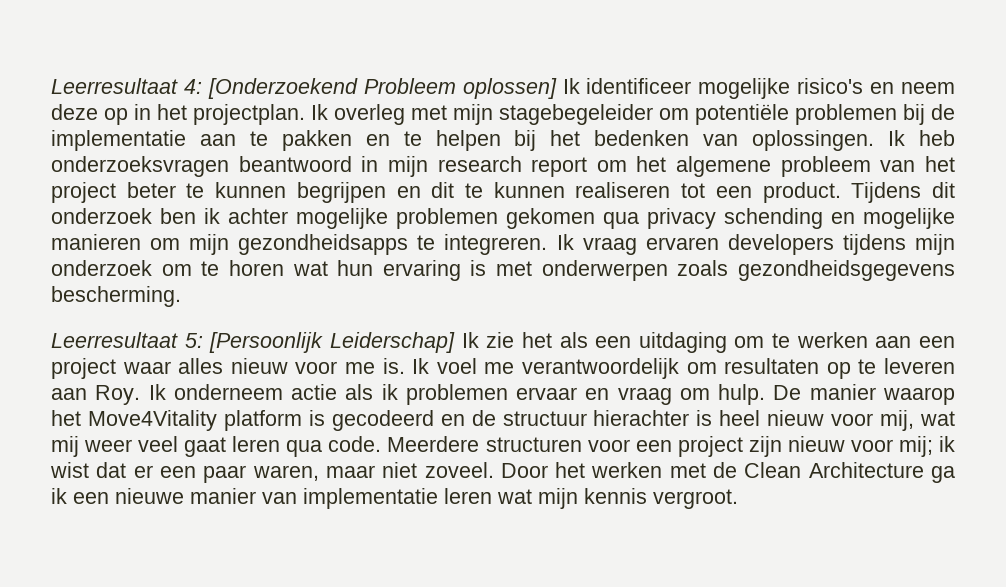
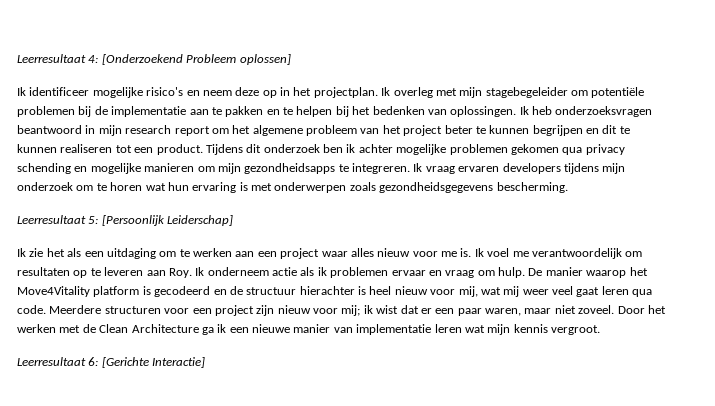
- Leerresultaat 4: [Onderzoekend Probleem oplossen] Ik identificeer mogelijke risico's en neem deze op in het projectplan.
+ Leerresultaat 4: [Onderzoekend Probleem oplossen]
+ Ik identificeer mogelijke risico's en neem deze op in het projectplan.
- Leerresultaat 5: [Persoonlijk Leiderschap] Ik zie het als een uitdaging om te werken aan een project waar alles nieuw voor me is.
+ Leerresultaat 5: [Persoonlijk Leiderschap]
+ Ik zie het als een uitdaging om te werken aan een project waar alles nieuw voor me is.
+ Leerresultaat 6: [Gerichte Interactie]

